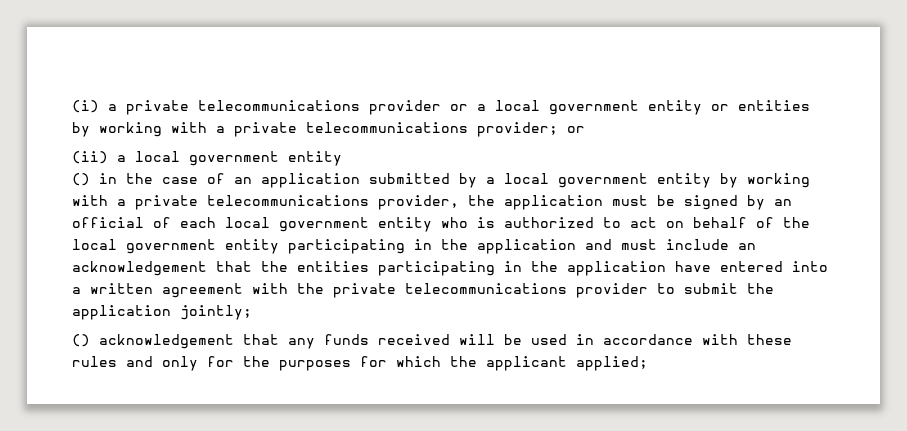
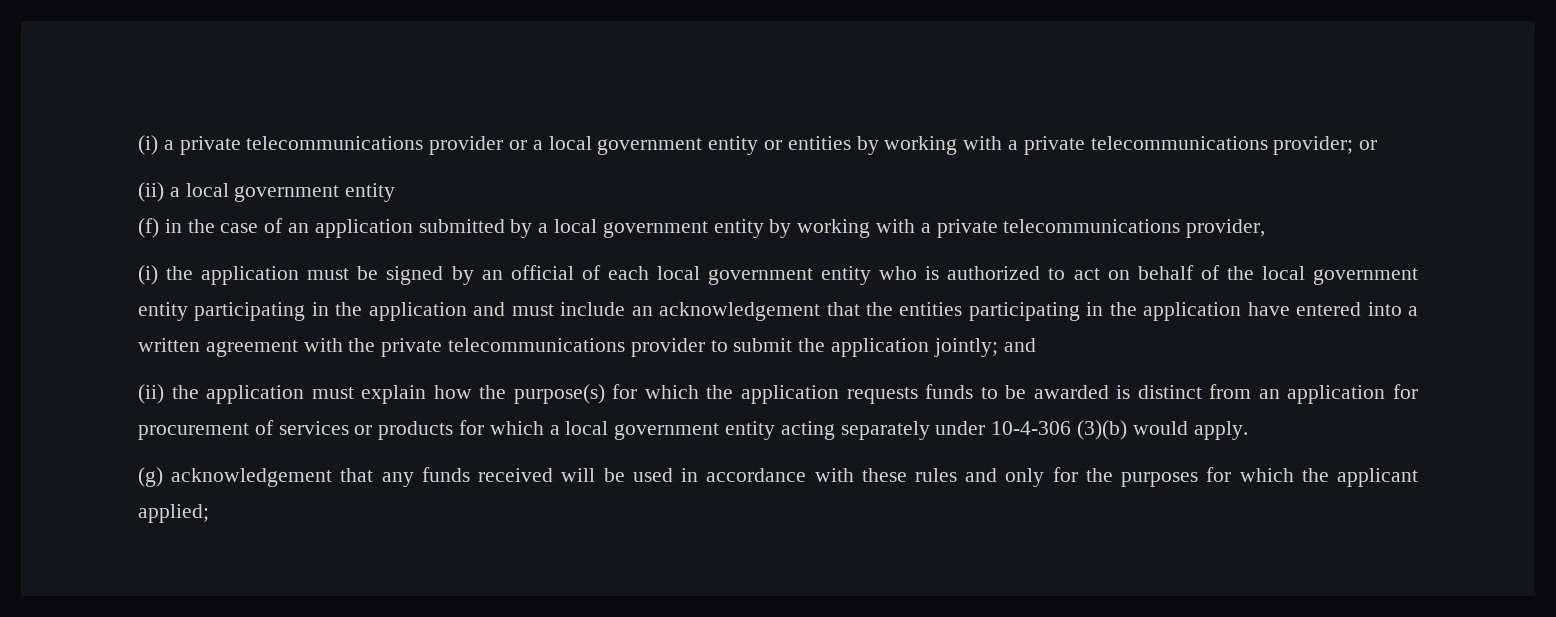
- () in the case of an application submitted by a local government entity by working with a private telecommunications provider, the application must be signed by an official of each local government entity who is authorized to act on behalf of the local government entity participating in the application and must include an acknowledgement that the entities participating in the application have entered into a written agreement with the private telecommunications provider to submit the application jointly;
- () acknowledgement that any funds received will be used in accordance with these rules and only for the purposes for which the applicant applied;
+ (f) in the case of an application submitted by a local government entity by working with a private telecommunications provider,
+ (i) the application must be signed by an official of each local government entity who is authorized to act on behalf of the local government entity participating in the application and must include an acknowledgement that the entities participating in the application have entered into a written agreement with the private telecommunications provider to submit the application jointly; and
+ (ii) the application must explain how the purpose(s) for which the application requests funds to be awarded is distinct from an application for procurement of services or products for which a local government entity acting separately under 10-4-306 (3)(b) would apply.
+ (g) acknowledgement that any funds received will be used in accordance with these rules and only for the purposes for which the applicant applied;

